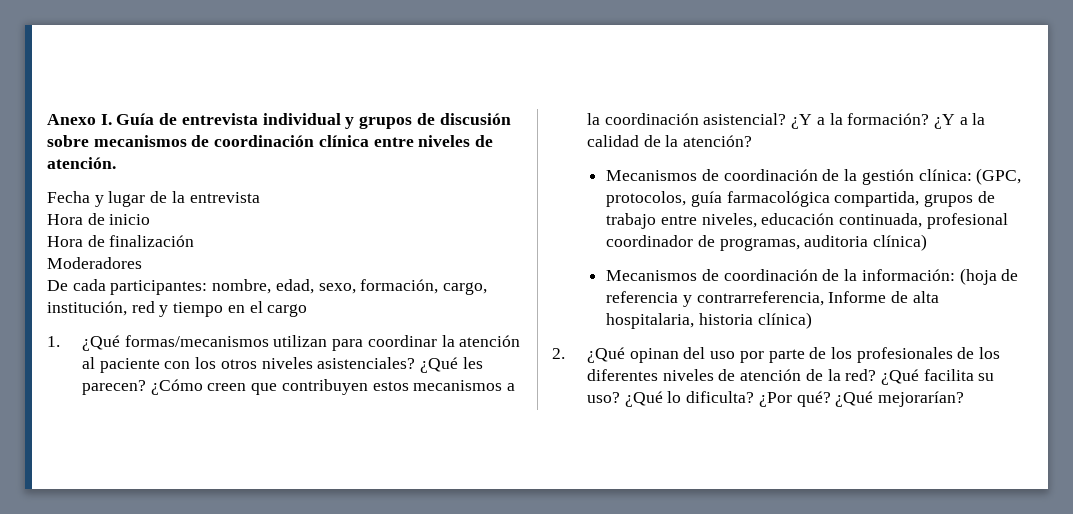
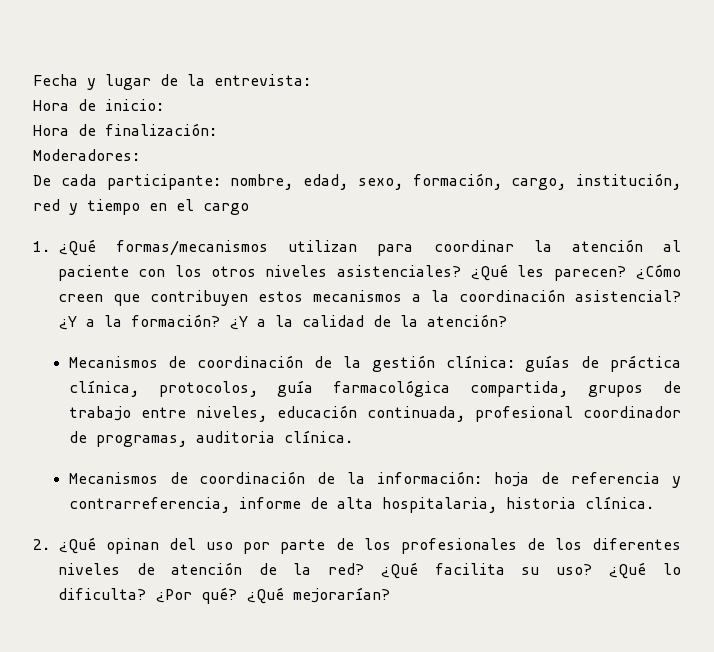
- Anexo I. Guía de entrevista individual y grupos de discusión sobre mecanismos de coordinación clínica entre niveles de atención.
- Fecha y lugar de la entrevista
- Hora de inicio
- Hora de finalización
- Moderadores
+ Fecha y lugar de la entrevista:
+ Hora de inicio:
+ Hora de finalización:
+ Moderadores:
- De cada participantes: nombre, edad, sexo, formación, cargo, institución, red y tiempo en el cargo
+ De cada participante: nombre, edad, sexo, formación, cargo, institución, red y tiempo en el cargo
- Mecanismos de coordinación de la gestión clínica: (GPC, protocolos, guía farmacológica compartida, grupos de trabajo entre niveles, educación continuada, profesional coordinador de programas, auditoria clínica)
+ Mecanismos de coordinación de la gestión clínica: guías de práctica clínica, protocolos, guía farmacológica compartida, grupos de trabajo entre niveles, educación continuada, profesional coordinador de programas, auditoria clínica.
- Mecanismos de coordinación de la información: (hoja de referencia y contrarreferencia, Informe de alta hospitalaria, historia clínica)
+ Mecanismos de coordinación de la información: hoja de referencia y contrarreferencia, informe de alta hospitalaria, historia clínica.

